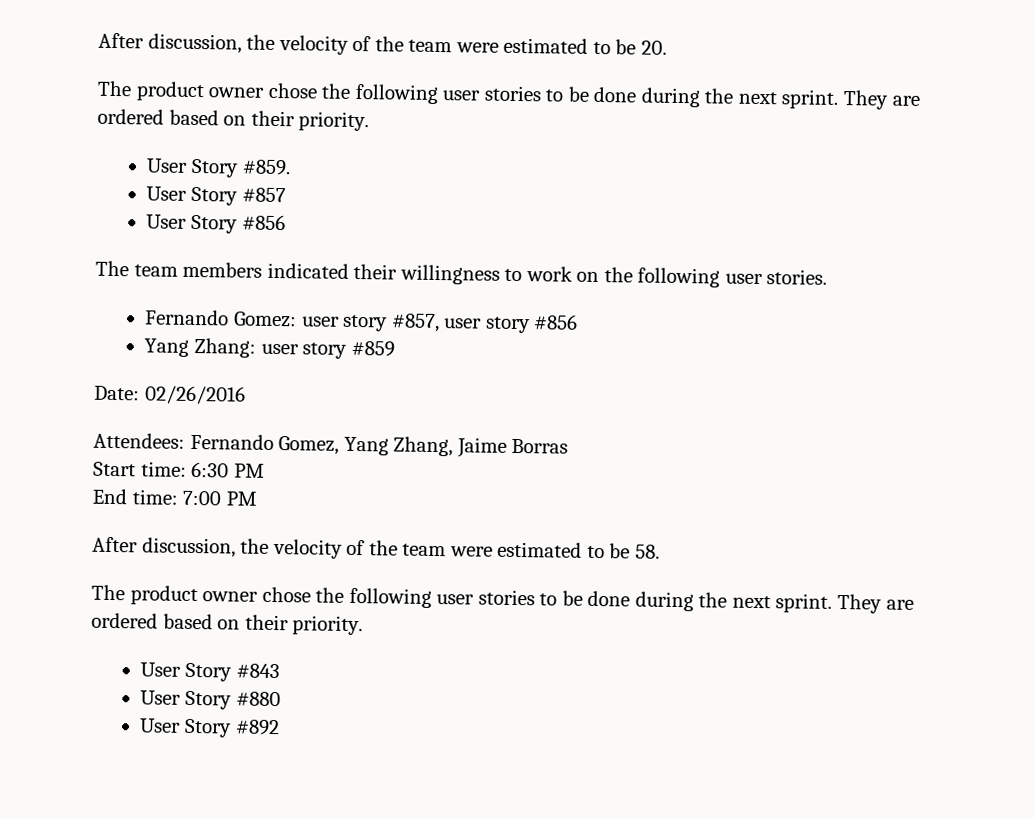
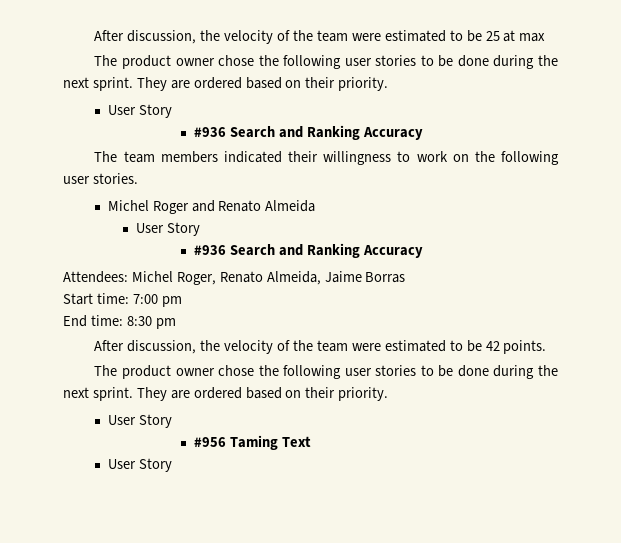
- After discussion, the velocity of the team were estimated to be 20.
+ After discussion, the velocity of the team were estimated to be 25 at max
  The product owner chose the following user stories to be done during the next sprint. They are ordered based on their priority.
- User Story #859.
- User Story #857
- User Story #856
+ User Story
+ #936 Search and Ranking Accuracy
- Fernando Gomez: user story #857, user story #856
- Yang Zhang: user story #859
- Date: 02/26/2016
- Attendees: Fernando Gomez, Yang Zhang, Jaime Borras
+ Michel Roger and Renato Almeida
+ User Story
+ #936 Search and Ranking Accuracy
+ Attendees: Michel Roger, Renato Almeida, Jaime Borras
- Start time: 6:30 PM
+ Start time: 7:00 pm
- End time: 7:00 PM
+ End time: 8:30 pm
- After discussion, the velocity of the team were estimated to be 58.
+ After discussion, the velocity of the team were estimated to be 42 points.
  The product owner chose the following user stories to be done during the next sprint. They are ordered based on their priority.
- User Story #843
- User Story #880
- User Story #892
+ User Story
+ #956 Taming Text
+ User Story

